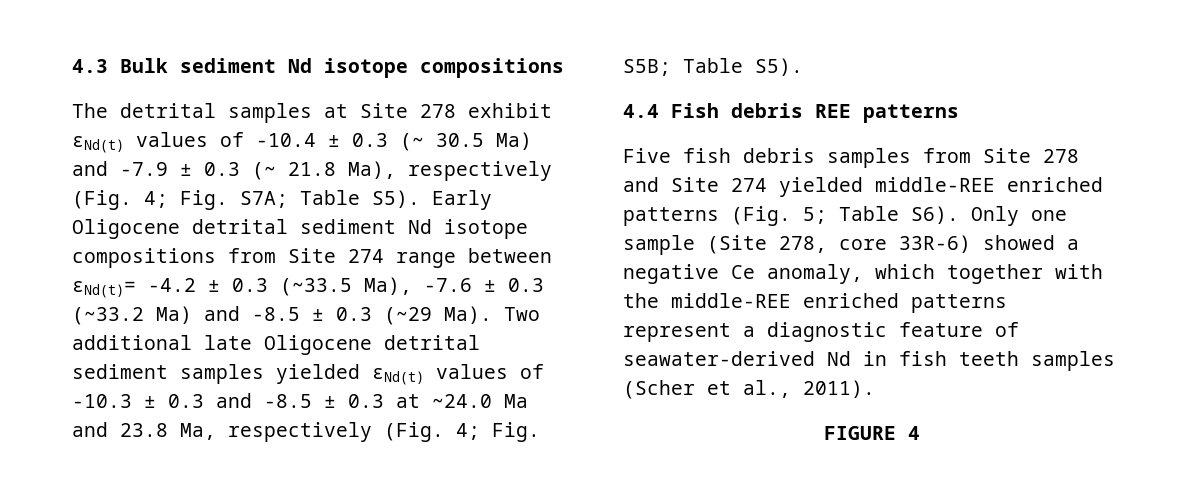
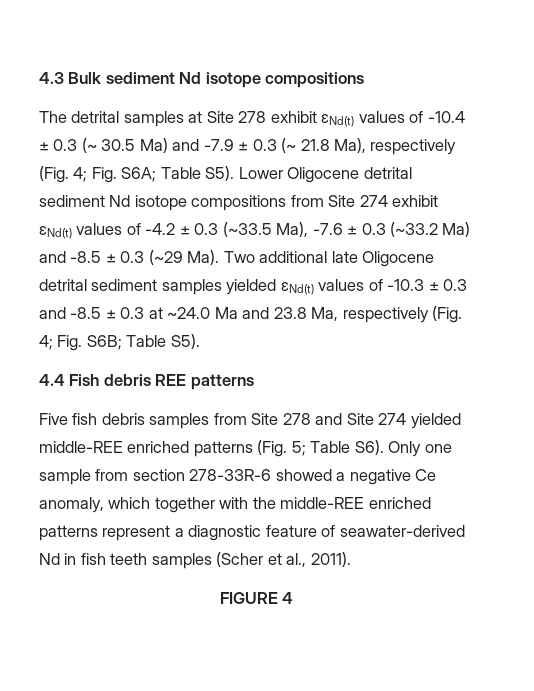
- Fig. S7A; Table S5). Early Oligocene detrital sediment Nd isotope compositions from Site 274 range between εNd(t)= -4.2 ± 0.3 (~33.5 Ma), -7.6 ± 0.3 (~33.2 Ma) and -8.5 ± 0.3 (~29 Ma). Two additional late Oligocene detrital sediment samples yielded εNd(t) values of -10.3 ± 0.3 and -8.5 ± 0.3 at ~24.0 Ma and 23.8 Ma, respectively (Fig. 4;
+ Fig. S6A; Table S5). Lower Oligocene detrital sediment Nd isotope compositions from Site 274 exhibit εNd(t) values of -4.2 ± 0.3 (~33.5 Ma), -7.6 ± 0.3 (~33.2 Ma) and -8.5 ± 0.3 (~29 Ma). Two additional late Oligocene detrital sediment samples yielded εNd(t) values of -10.3 ± 0.3 and -8.5 ± 0.3 at ~24.0 Ma and 23.8 Ma, respectively (Fig. 4;
- Fig. S5B;
+ Fig. S6B;
- Five fish debris samples from Site 278 and Site 274 yielded middle-REE enriched patterns (Fig. 5; Table S6). Only one sample (Site 278, core 33R-6) showed a negative Ce anomaly, which together with the middle-REE enriched patterns represent a diagnostic feature of seawater-derived Nd in fish teeth samples (Scher et al., 2011).
+ Five fish debris samples from Site 278 and Site 274 yielded middle-REE enriched patterns (Fig. 5; Table S6). Only one sample from section 278-33R-6 showed a negative Ce anomaly, which together with the middle-REE enriched patterns represent a diagnostic feature of seawater-derived Nd in fish teeth samples (Scher et al., 2011).

